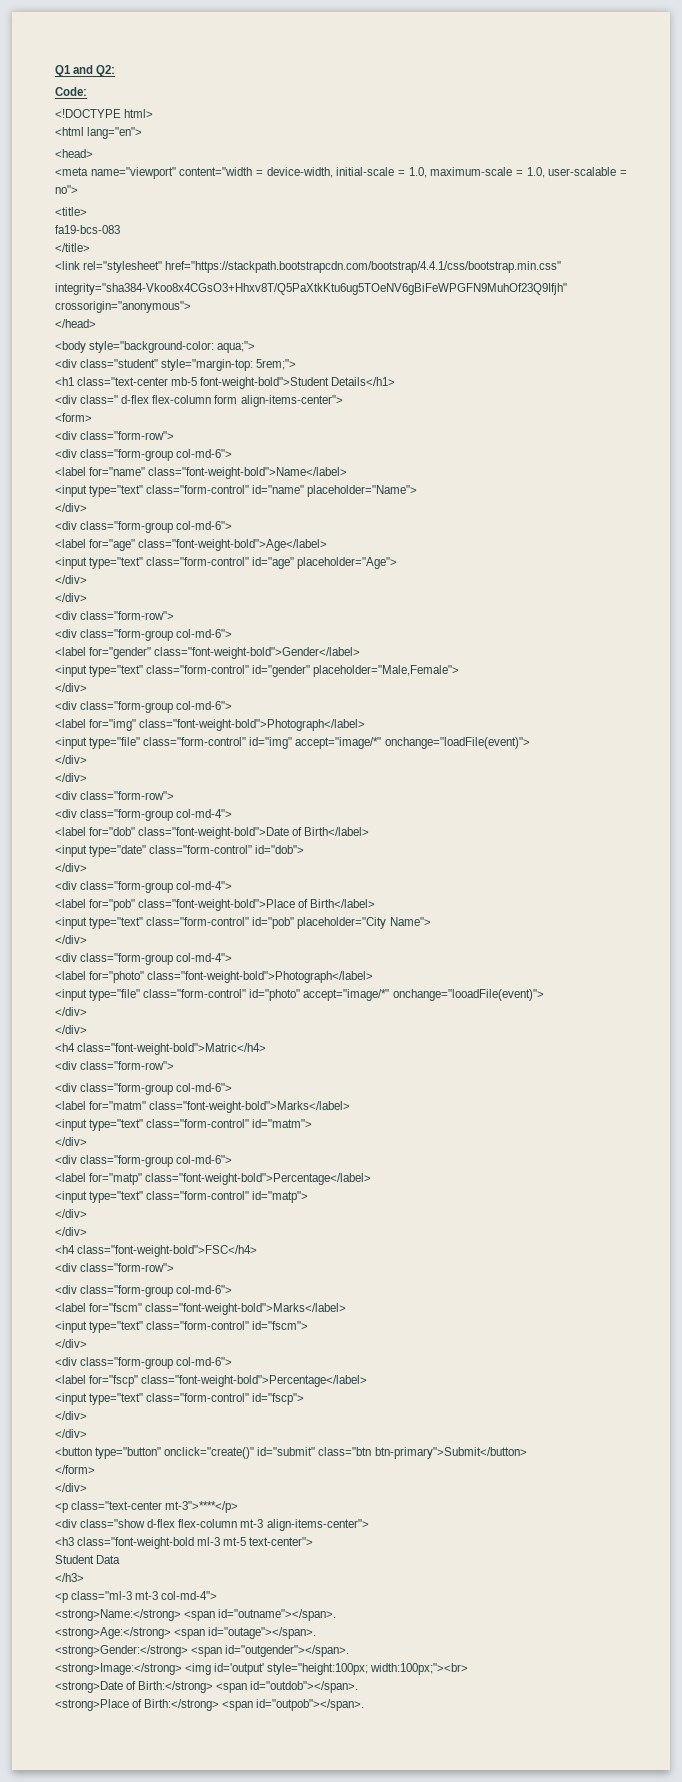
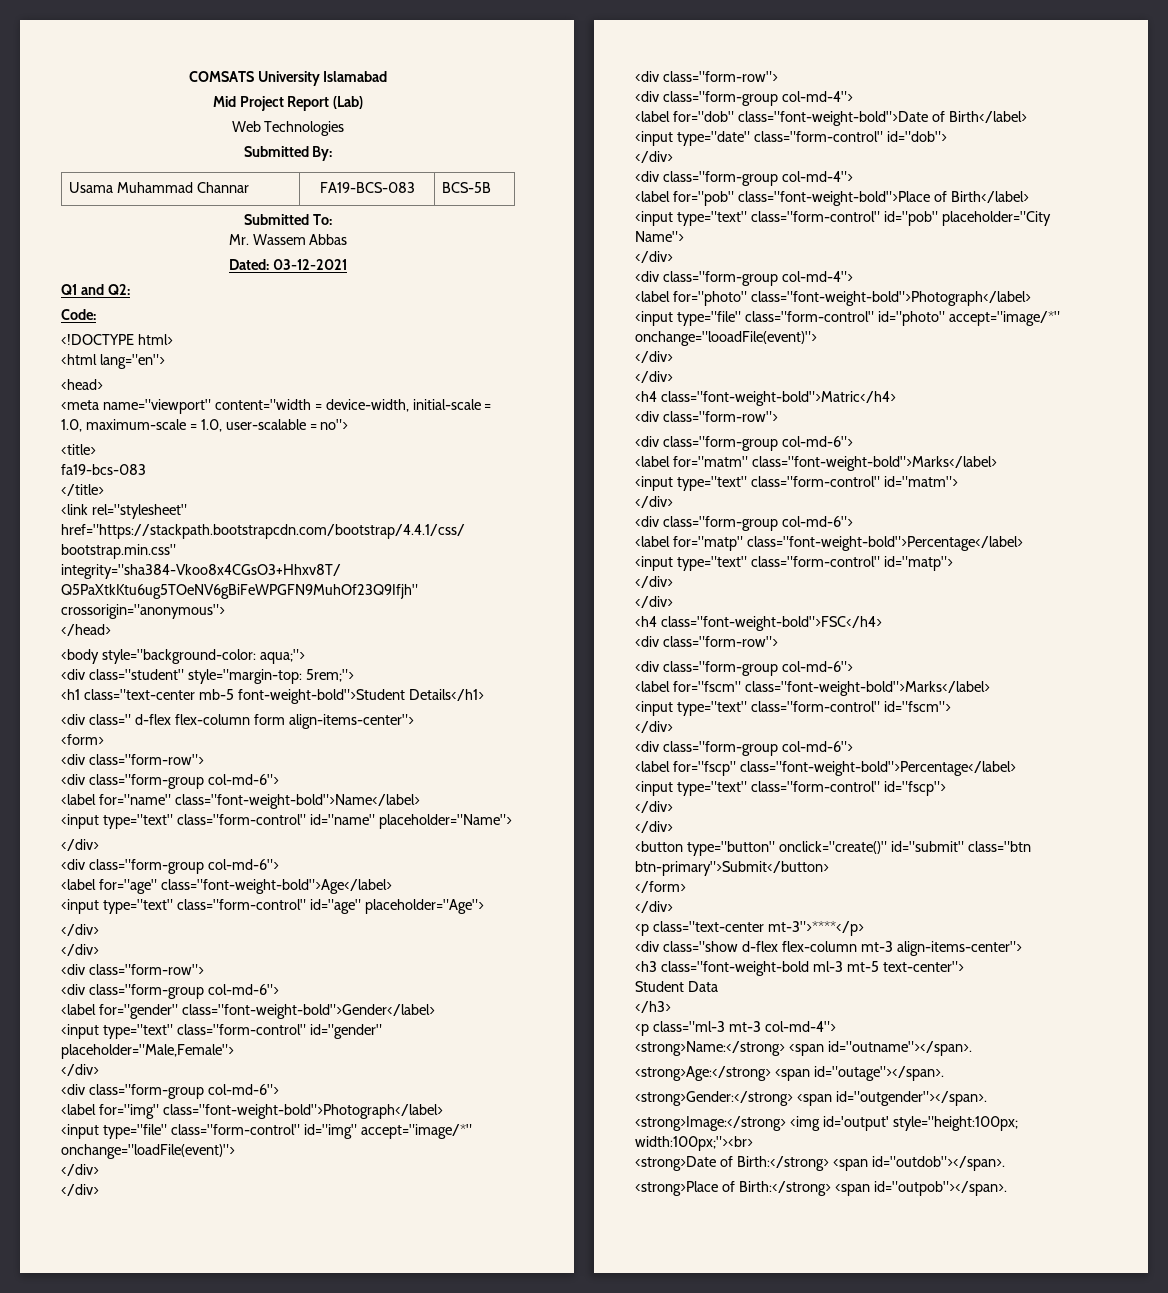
+ COMSATS University Islamabad
+ Mid Project Report (Lab)
+ Web Technologies
+ Submitted By:
+ Usama Muhammad Channar | FA19-BCS-083 | BCS-5B
+ Submitted To:
+ Mr. Wassem Abbas
+ Dated: 03-12-2021

